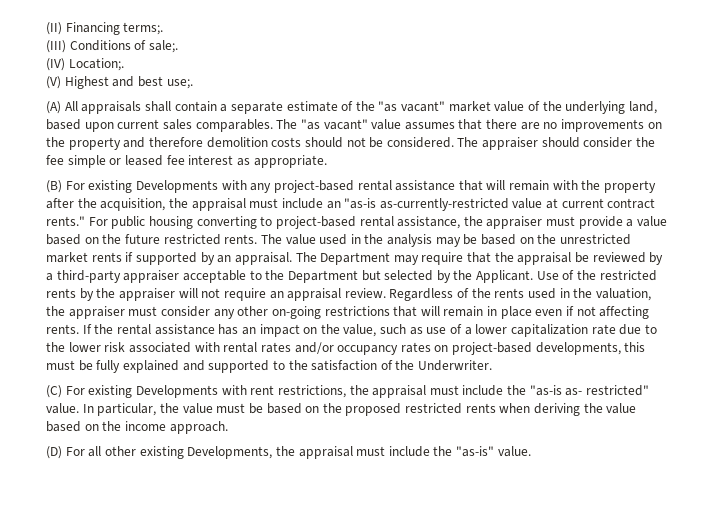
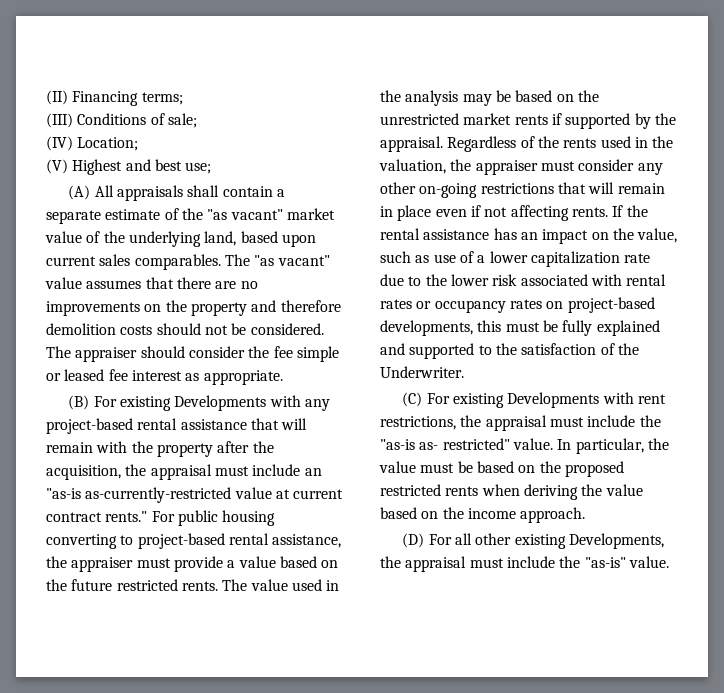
- (II) Financing terms;.
+ (II) Financing terms;
- (III) Conditions of sale;.
+ (III) Conditions of sale;
- (IV) Location;.
+ (IV) Location;
- (V) Highest and best use;.
+ (V) Highest and best use;
- The value used in the analysis may be based on the unrestricted market rents if supported by an appraisal. The Department may require that the appraisal be reviewed by a third-party appraiser acceptable to the Department but selected by the Applicant. Use of the restricted rents by the appraiser will not require an appraisal review.
+ The value used in the analysis may be based on the unrestricted market rents if supported by the appraisal.
- If the rental assistance has an impact on the value, such as use of a lower capitalization rate due to the lower risk associated with rental rates and/or occupancy rates on project-based developments, this must be fully explained and supported to the satisfaction of the Underwriter.
+ If the rental assistance has an impact on the value, such as use of a lower capitalization rate due to the lower risk associated with rental rates or occupancy rates on project-based developments, this must be fully explained and supported to the satisfaction of the Underwriter.

